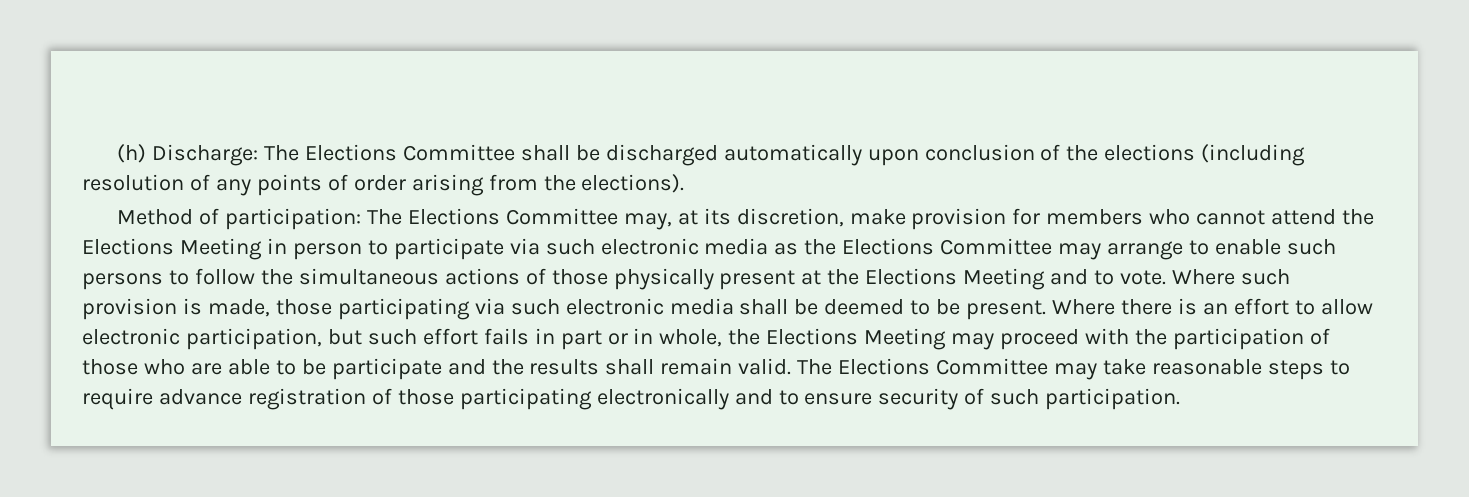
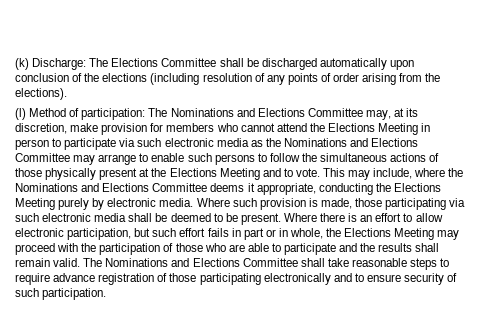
- (h) Discharge: The Elections Committee shall be discharged automatically upon conclusion of the elections (including resolution of any points of order arising from the elections).
+ (k) Discharge: The Elections Committee shall be discharged automatically upon conclusion of the elections (including resolution of any points of order arising from the elections).
- Method of participation: The Elections Committee may, at its discretion, make provision for members who cannot attend the Elections Meeting in person to participate via such electronic media as the Elections Committee may arrange to enable such persons to follow the simultaneous actions of those physically present at the Elections Meeting and to vote.
+ (l) Method of participation: The Nominations and Elections Committee may, at its discretion, make provision for members who cannot attend the Elections Meeting in person to participate via such electronic media as the Nominations and Elections Committee may arrange to enable such persons to follow the simultaneous actions of those physically present at the Elections Meeting and to vote.
+ This may include, where the Nominations and Elections Committee deems it appropriate, conducting the Elections Meeting purely by electronic media.
- Where there is an effort to allow electronic participation, but such effort fails in part or in whole, the Elections Meeting may proceed with the participation of those who are able to be participate and the results shall remain valid.
+ Where there is an effort to allow electronic participation, but such effort fails in part or in whole, the Elections Meeting may proceed with the participation of those who are able to participate and the results shall remain valid.
- The Elections Committee may take reasonable steps to require advance registration of those participating electronically and to ensure security of such participation.
+ The Nominations and Elections Committee shall take reasonable steps to require advance registration of those participating electronically and to ensure security of such participation.

